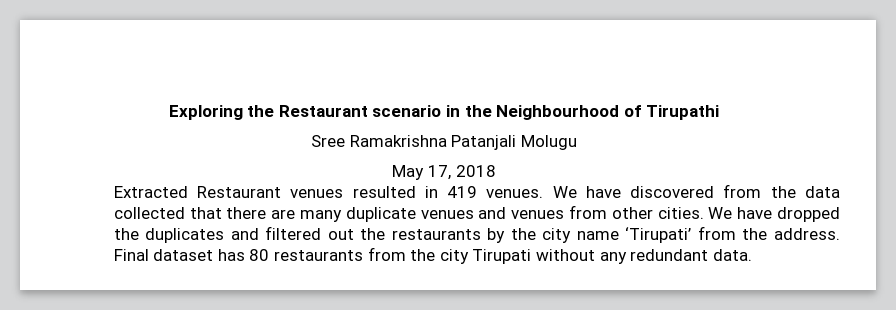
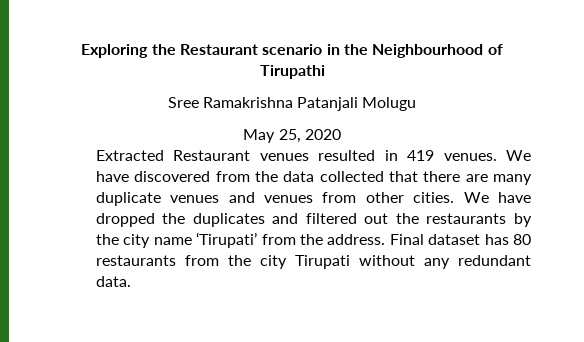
- May 17, 2018
+ May 25, 2020

